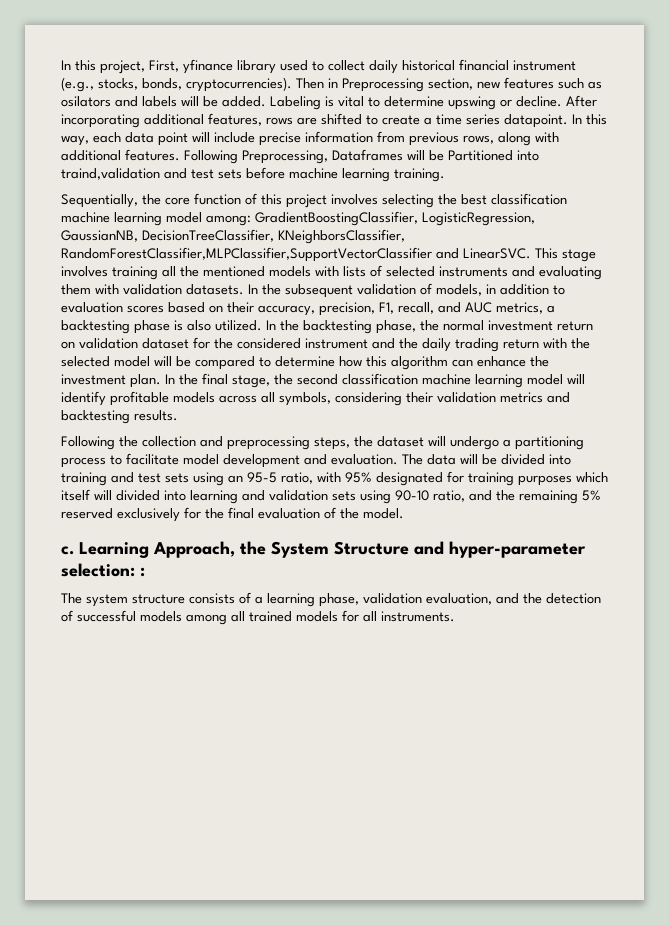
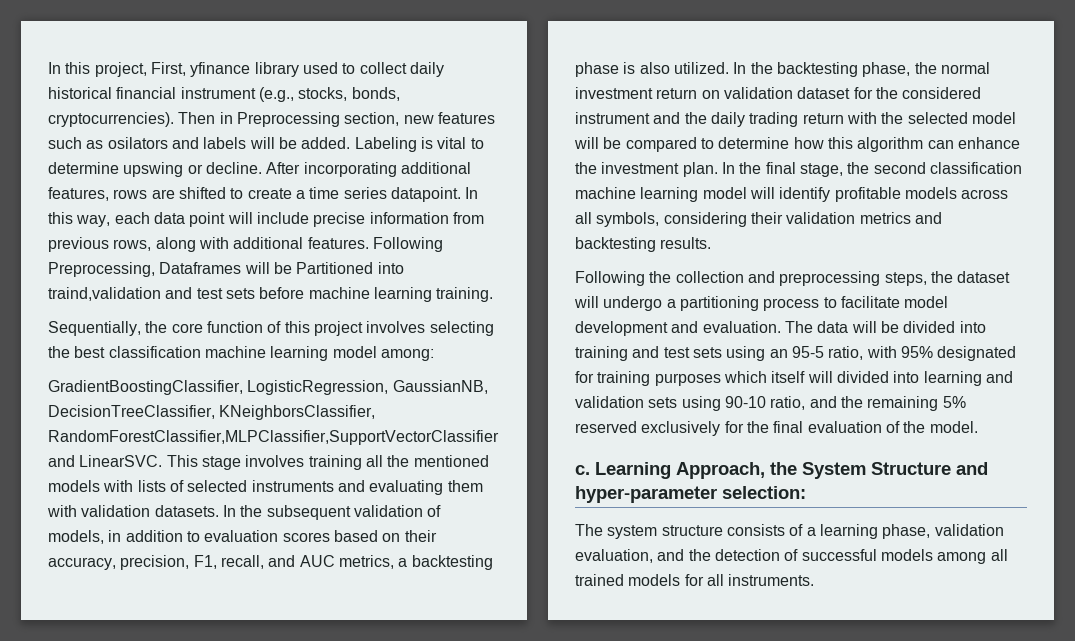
- Sequentially, the core function of this project involves selecting the best classification machine learning model among: GradientBoostingClassifier, LogisticRegression, GaussianNB, DecisionTreeClassifier, KNeighborsClassifier, RandomForestClassifier,MLPClassifier,SupportVectorClassifier and LinearSVC.
+ Sequentially, the core function of this project involves selecting the best classification machine learning model among:
+ GradientBoostingClassifier, LogisticRegression, GaussianNB, DecisionTreeClassifier, KNeighborsClassifier, RandomForestClassifier,MLPClassifier,SupportVectorClassifier and LinearSVC.
- Learning Approach, the System Structure and hyper-parameter selection: :
+ Learning Approach, the System Structure and hyper-parameter selection:

